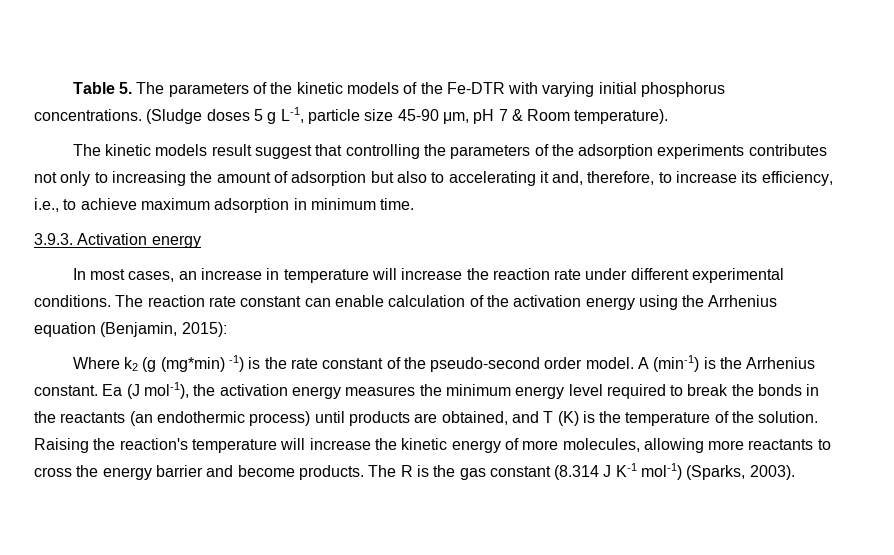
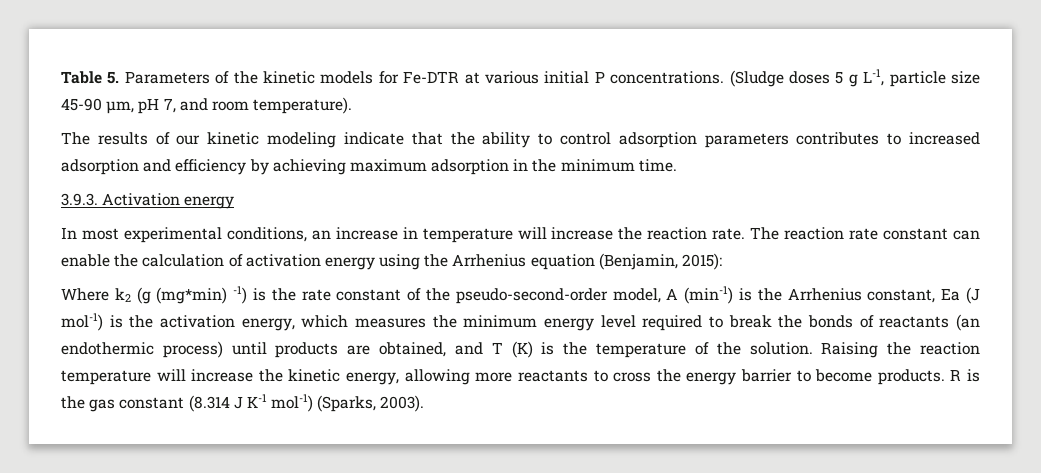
- Table 5. The parameters of the kinetic models of the Fe-DTR with varying initial phosphorus concentrations.
+ Table 5. Parameters of the kinetic models for Fe-DTR at various initial P concentrations.
- (Sludge doses 5 g L-1, particle size 45-90 μm, pH 7 & Room temperature).
+ (Sludge doses 5 g L-1, particle size 45-90 μm, pH 7, and room temperature).
- The kinetic models result suggest that controlling the parameters of the adsorption experiments contributes not only to increasing the amount of adsorption but also to accelerating it and, therefore, to increase its efficiency, i.e., to achieve maximum adsorption in minimum time.
+ The results of our kinetic modeling indicate that the ability to control adsorption parameters contributes to increased adsorption and efficiency by achieving maximum adsorption in the minimum time.
- In most cases, an increase in temperature will increase the reaction rate under different experimental conditions.
+ In most experimental conditions, an increase in temperature will increase the reaction rate.
- The reaction rate constant can enable calculation of the activation energy using the Arrhenius equation (Benjamin, 2015):
+ The reaction rate constant can enable the calculation of activation energy using the Arrhenius equation (Benjamin, 2015):
- Where k2 (g (mg*min) -1) is the rate constant of the pseudo-second order model. A (min-1) is the Arrhenius constant. Ea (J mol-1), the activation energy measures the minimum energy level required to break the bonds in the reactants (an endothermic process) until products are obtained, and T (K) is the temperature of the solution.
+ Where k2 (g (mg*min) -1) is the rate constant of the pseudo-second-order model, A (min-1) is the Arrhenius constant, Ea (J mol-1) is the activation energy, which measures the minimum energy level required to break the bonds of reactants (an endothermic process) until products are obtained, and T (K) is the temperature of the solution.
- Raising the reaction's temperature will increase the kinetic energy of more molecules, allowing more reactants to cross the energy barrier and become products.
+ Raising the reaction temperature will increase the kinetic energy, allowing more reactants to cross the energy barrier to become products.
- The R is the gas constant (8.314 J K-1 mol-1) (Sparks, 2003).
+ R is the gas constant (8.314 J K-1 mol-1) (Sparks, 2003).

